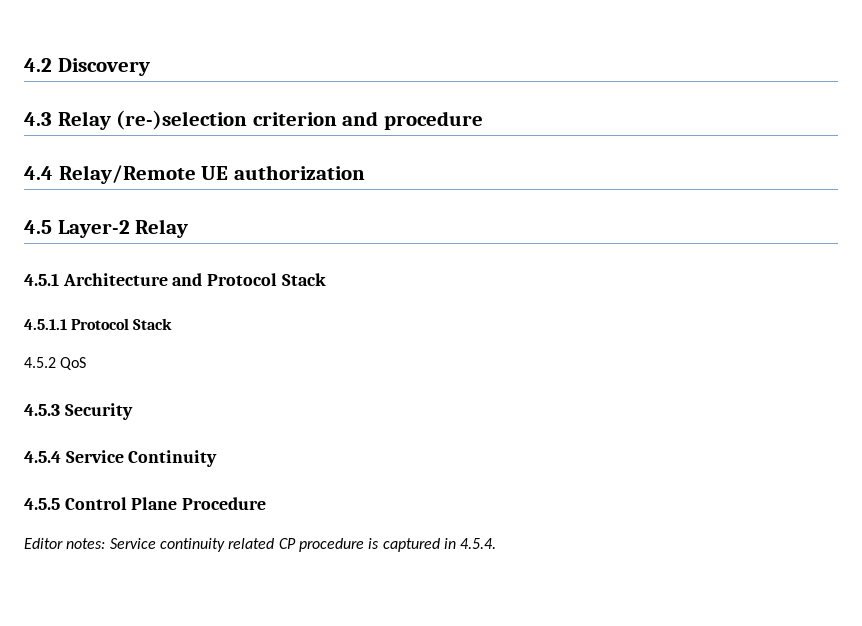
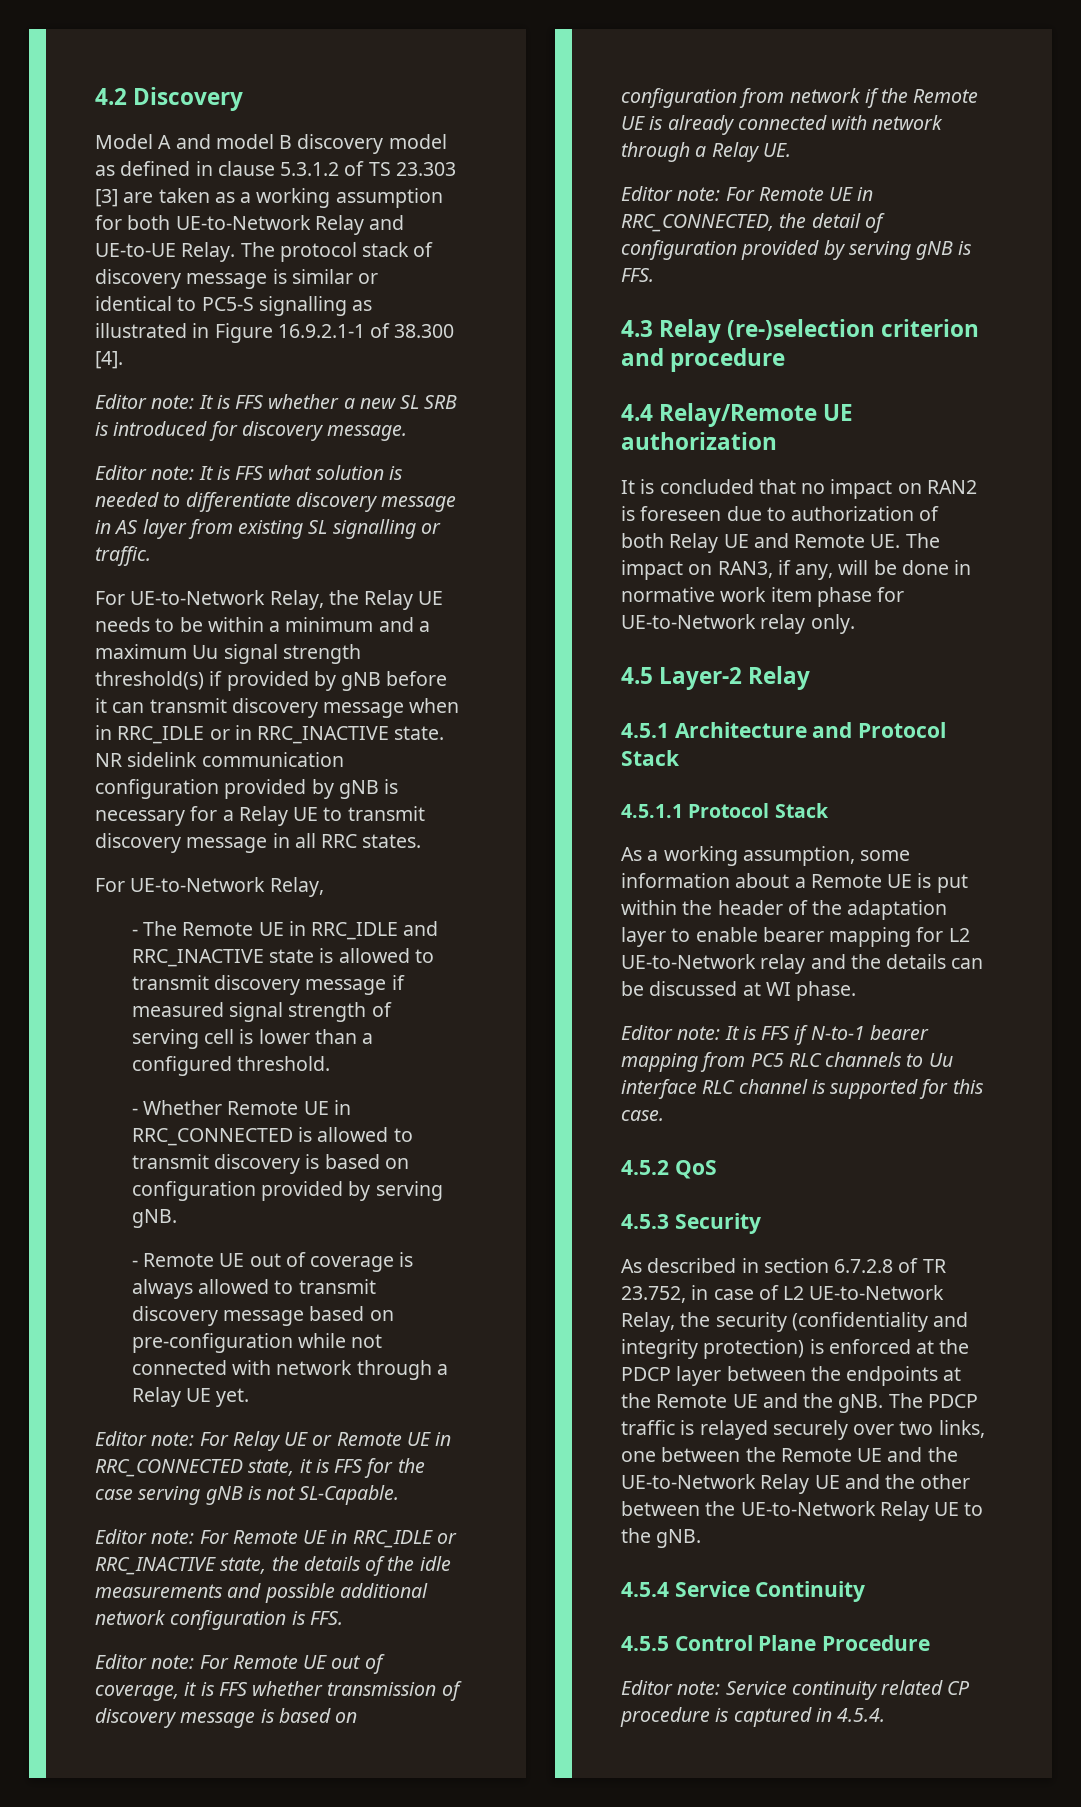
+ Model A and model B discovery model as defined in clause 5.3.1.2 of TS 23.303 [3] are taken as a working assumption for both UE-to-Network Relay and UE-to-UE Relay. The protocol stack of discovery message is similar or identical to PC5-S signalling as illustrated in Figure 16.9.2.1-1 of 38.300 [4].
+ Editor note: It is FFS whether a new SL SRB is introduced for discovery message.
+ Editor note: It is FFS what solution is needed to differentiate discovery message in AS layer from existing SL signalling or traffic.
+ For UE-to-Network Relay, the Relay UE needs to be within a minimum and a maximum Uu signal strength threshold(s) if provided by gNB before it can transmit discovery message when in RRC_IDLE or in RRC_INACTIVE state. NR sidelink communication configuration provided by gNB is necessary for a Relay UE to transmit discovery message in all RRC states.
+ For UE-to-Network Relay,
+ - The Remote UE in RRC_IDLE and RRC_INACTIVE state is allowed to transmit discovery message if measured signal strength of serving cell is lower than a configured threshold.
+ - Whether Remote UE in RRC_CONNECTED is allowed to transmit discovery is based on configuration provided by serving gNB.
+ - Remote UE out of coverage is always allowed to transmit discovery message based on pre-configuration while not connected with network through a Relay UE yet.
+ Editor note: For Relay UE or Remote UE in RRC_CONNECTED state, it is FFS for the case serving gNB is not SL-Capable.
+ Editor note: For Remote UE in RRC_IDLE or RRC_INACTIVE state, the details of the idle measurements and possible additional network configuration is FFS.
+ Editor note: For Remote UE out of coverage, it is FFS whether transmission of discovery message is based on configuration from network if the Remote UE is already connected with network through a Relay UE.
+ Editor note: For Remote UE in RRC_CONNECTED, the detail of configuration provided by serving gNB is FFS.
+ It is concluded that no impact on RAN2 is foreseen due to authorization of both Relay UE and Remote UE. The impact on RAN3, if any, will be done in normative work item phase for UE-to-Network relay only.
+ As a working assumption, some information about a Remote UE is put within the header of the adaptation layer to enable bearer mapping for L2 UE-to-Network relay and the details can be discussed at WI phase.
+ Editor note: It is FFS if N-to-1 bearer mapping from PC5 RLC channels to Uu interface RLC channel is supported for this case.
  4.5.2 QoS
  4.5.3 Security
+ As described in section 6.7.2.8 of TR 23.752, in case of L2 UE-to-Network Relay, the security (confidentiality and integrity protection) is enforced at the PDCP layer between the endpoints at the Remote UE and the gNB. The PDCP traffic is relayed securely over two links, one between the Remote UE and the UE-to-Network Relay UE and the other between the UE-to-Network Relay UE to the gNB.
- Editor notes: Service continuity related CP procedure is captured in 4.5.4.
+ Editor note: Service continuity related CP procedure is captured in 4.5.4.

